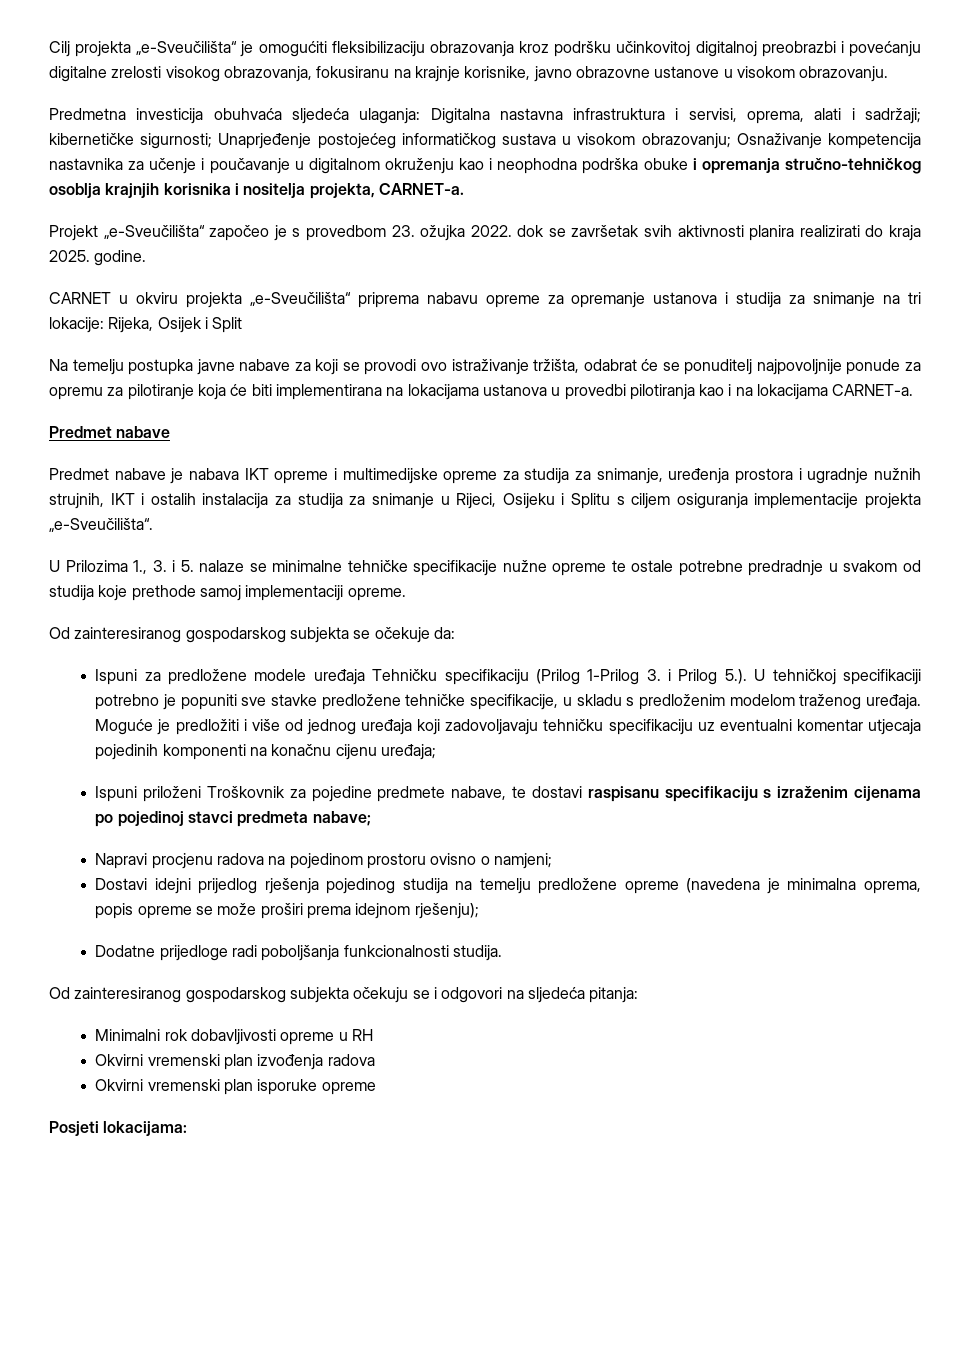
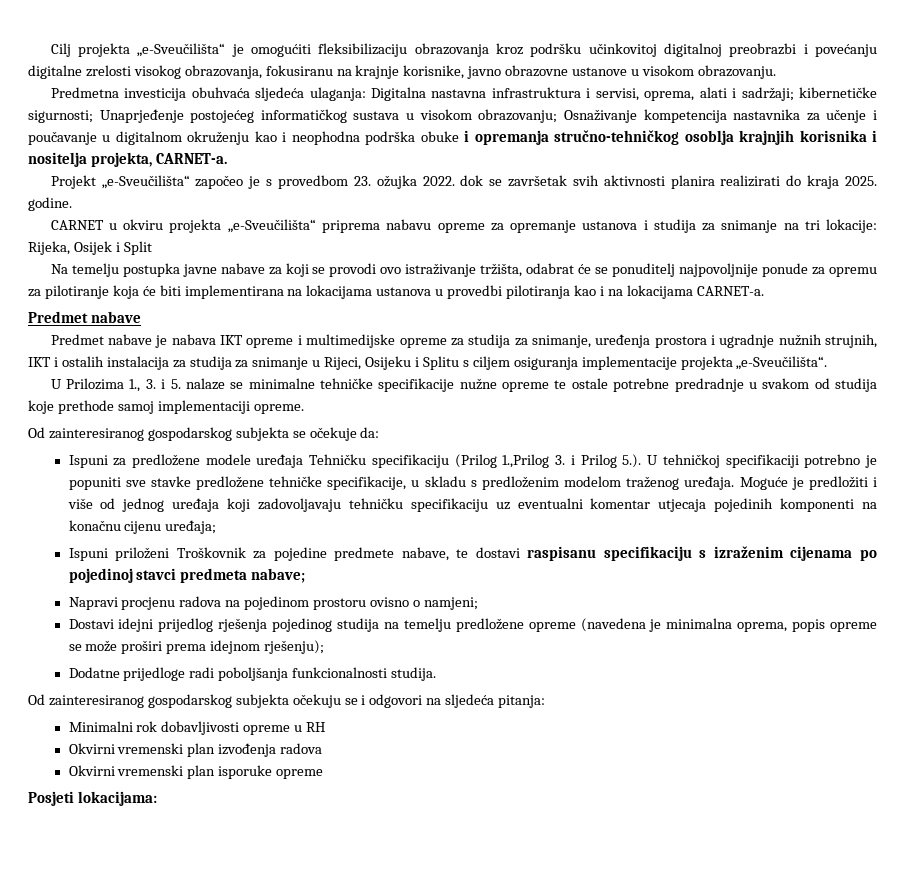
- Ispuni za predložene modele uređaja Tehničku specifikaciju (Prilog 1-Prilog 3. i Prilog 5.). U tehničkoj specifikaciji potrebno je popuniti sve stavke predložene tehničke specifikacije, u skladu s predloženim modelom traženog uređaja.
+ Ispuni za predložene modele uređaja Tehničku specifikaciju (Prilog 1.,Prilog 3. i Prilog 5.). U tehničkoj specifikaciji potrebno je popuniti sve stavke predložene tehničke specifikacije, u skladu s predloženim modelom traženog uređaja.

